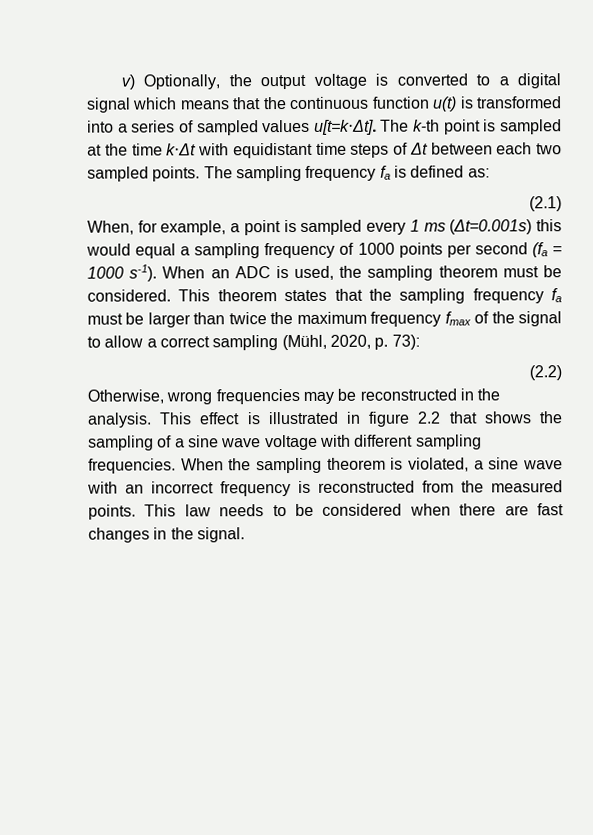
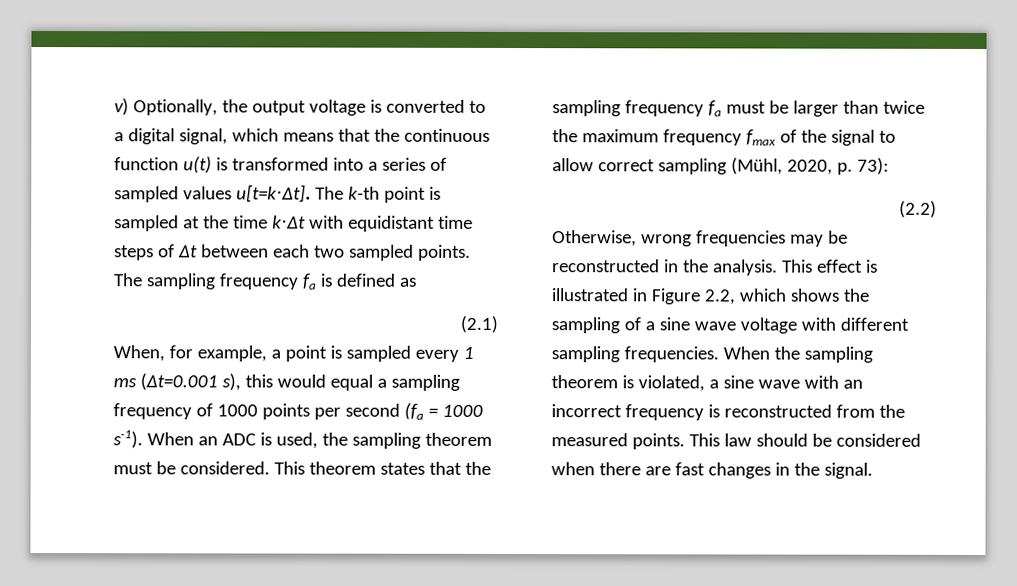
- v) Optionally, the output voltage is converted to a digital signal which means that the continuous function u(t) is transformed into a series of sampled values u[t=k⋅Δt].
+ v) Optionally, the output voltage is converted to a digital signal, which means that the continuous function u(t) is transformed into a series of sampled values u[t=k⋅Δt].
- The sampling frequency fa is defined as:
+ The sampling frequency fa is defined as
- When, for example, a point is sampled every 1 ms (Δt=0.001s) this would equal a sampling frequency of 1000 points per second (fa = 1000 s-1).
+ When, for example, a point is sampled every 1 ms (Δt=0.001 s), this would equal a sampling frequency of 1000 points per second (fa = 1000 s-1).
- This theorem states that the sampling frequency fa must be larger than twice the maximum frequency fmax of the signal to allow a correct sampling (Mühl, 2020, p. 73):
+ This theorem states that the sampling frequency fa must be larger than twice the maximum frequency fmax of the signal to allow correct sampling (Mühl, 2020, p. 73):
- This effect is illustrated in figure 2.2 that shows the sampling of a sine wave voltage with different sampling frequencies.
+ This effect is illustrated in Figure 2.2, which shows the sampling of a sine wave voltage with different sampling frequencies.
- This law needs to be considered when there are fast changes in the signal.
+ This law should be considered when there are fast changes in the signal.

